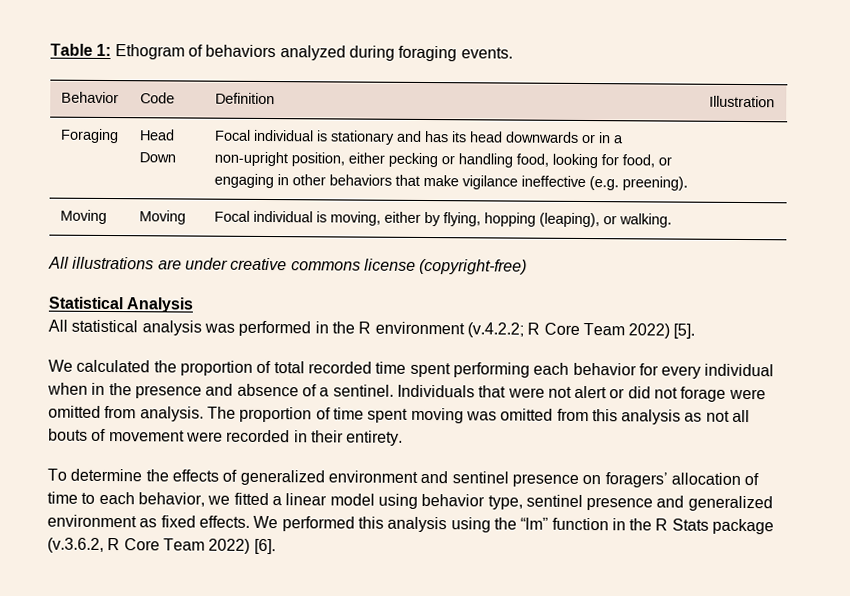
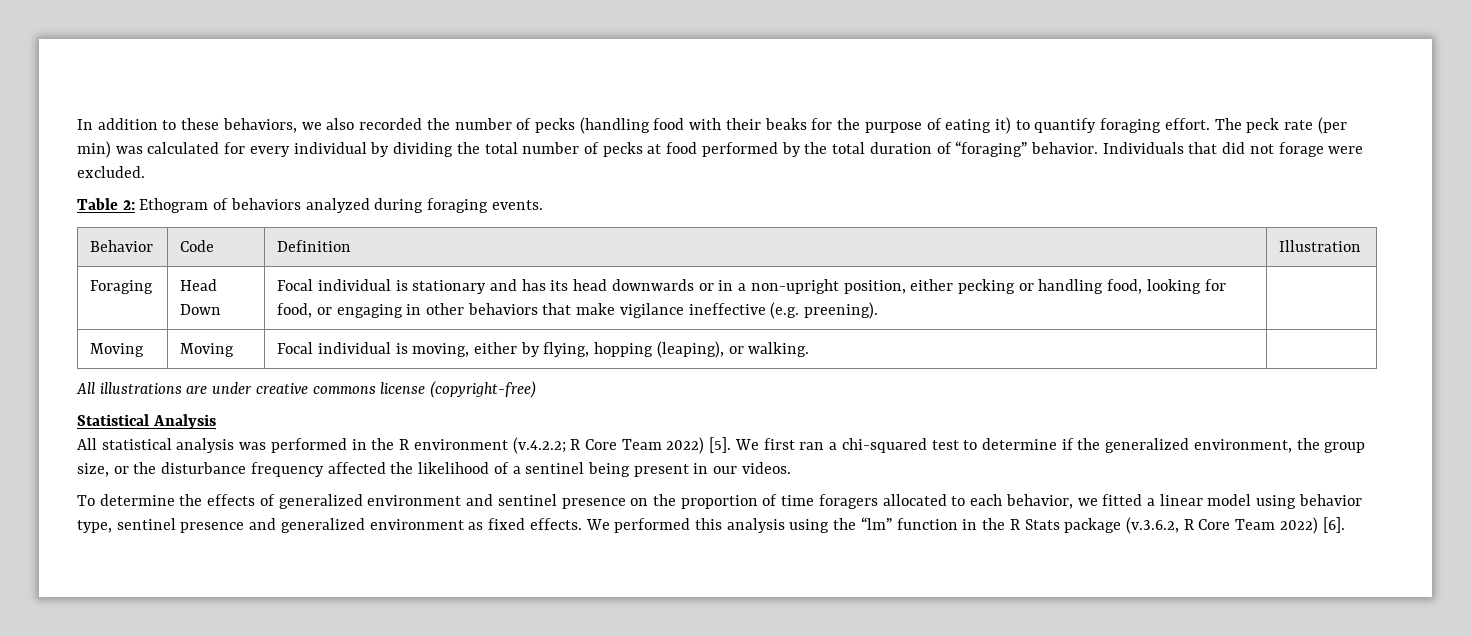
- Table 1: Ethogram of behaviors analyzed during foraging events.
+ In addition to these behaviors, we also recorded the number of pecks (handling food with their beaks for the purpose of eating it) to quantify foraging effort. The peck rate (per min) was calculated for every individual by dividing the total number of pecks at food performed by the total duration of “foraging” behavior. Individuals that did not forage were excluded.
+ Table 2: Ethogram of behaviors analyzed during foraging events.
- All statistical analysis was performed in the R environment (v.4.2.2; R Core Team 2022) [5].
- We calculated the proportion of total recorded time spent performing each behavior for every individual when in the presence and absence of a sentinel. Individuals that were not alert or did not forage were omitted from analysis. The proportion of time spent moving was omitted from this analysis as not all bouts of movement were recorded in their entirety.
+ All statistical analysis was performed in the R environment (v.4.2.2; R Core Team 2022) [5]. We first ran a chi-squared test to determine if the generalized environment, the group size, or the disturbance frequency affected the likelihood of a sentinel being present in our videos.
- To determine the effects of generalized environment and sentinel presence on foragers’ allocation of time to each behavior, we fitted a linear model using behavior type, sentinel presence and generalized environment as fixed effects.
+ To determine the effects of generalized environment and sentinel presence on the proportion of time foragers allocated to each behavior, we fitted a linear model using behavior type, sentinel presence and generalized environment as fixed effects.

